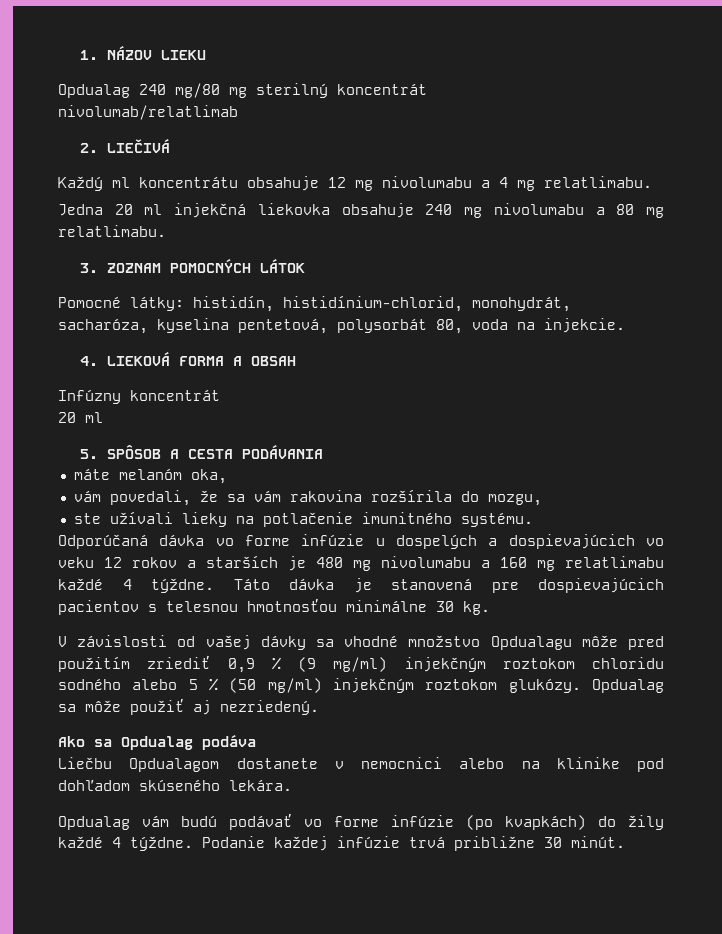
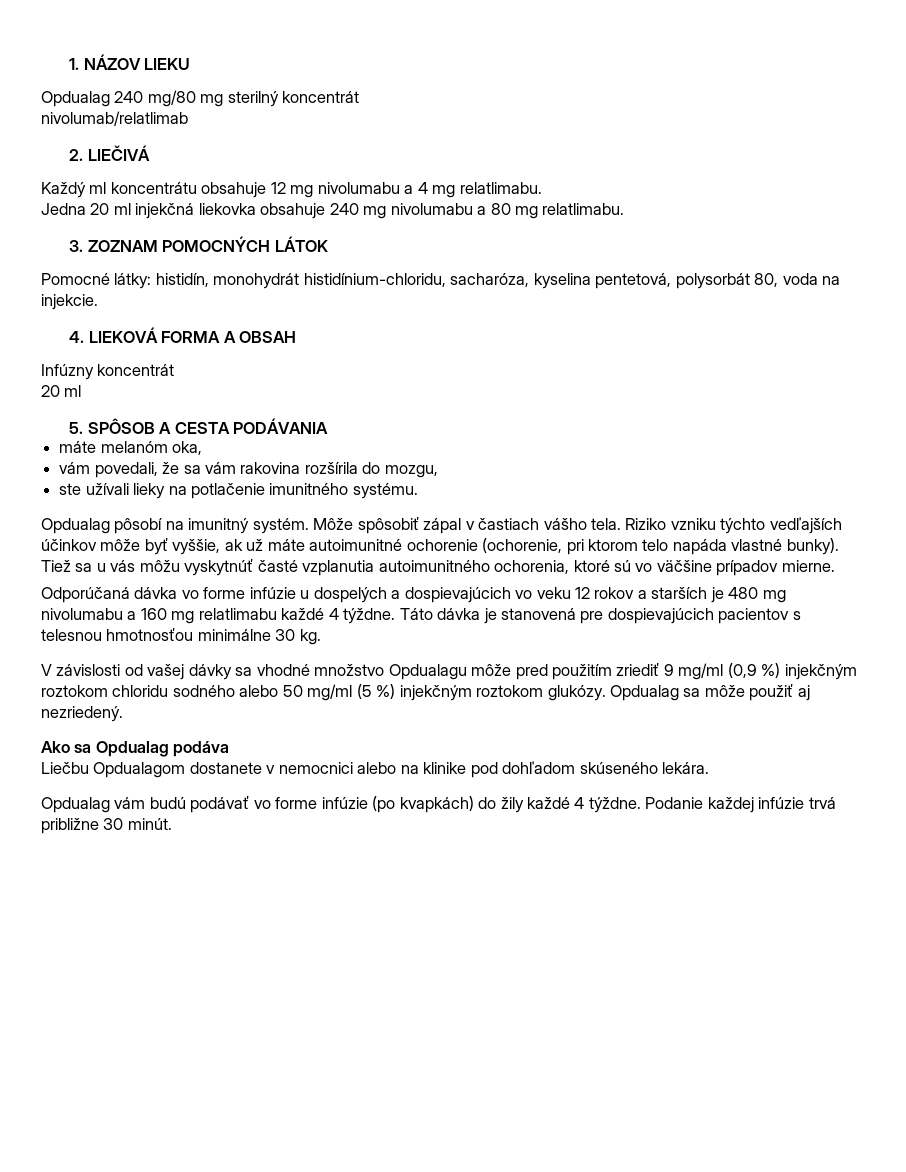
- Pomocné látky: histidín, histidínium-chlorid, monohydrát, sacharóza, kyselina pentetová, polysorbát 80, voda na injekcie.
+ Pomocné látky: histidín, monohydrát histidínium-chloridu, sacharóza, kyselina pentetová, polysorbát 80, voda na injekcie.
+ Opdualag pôsobí na imunitný systém. Môže spôsobiť zápal v častiach vášho tela. Riziko vzniku týchto vedľajších účinkov môže byť vyššie, ak už máte autoimunitné ochorenie (ochorenie, pri ktorom telo napáda vlastné bunky). Tiež sa u vás môžu vyskytnúť časté vzplanutia autoimunitného ochorenia, ktoré sú vo väčšine prípadov mierne.
- V závislosti od vašej dávky sa vhodné množstvo Opdualagu môže pred použitím zriediť 0,9 % (9 mg/ml) injekčným roztokom chloridu sodného alebo 5 % (50 mg/ml) injekčným roztokom glukózy.
+ V závislosti od vašej dávky sa vhodné množstvo Opdualagu môže pred použitím zriediť 9 mg/ml (0,9 %) injekčným roztokom chloridu sodného alebo 50 mg/ml (5 %) injekčným roztokom glukózy.

